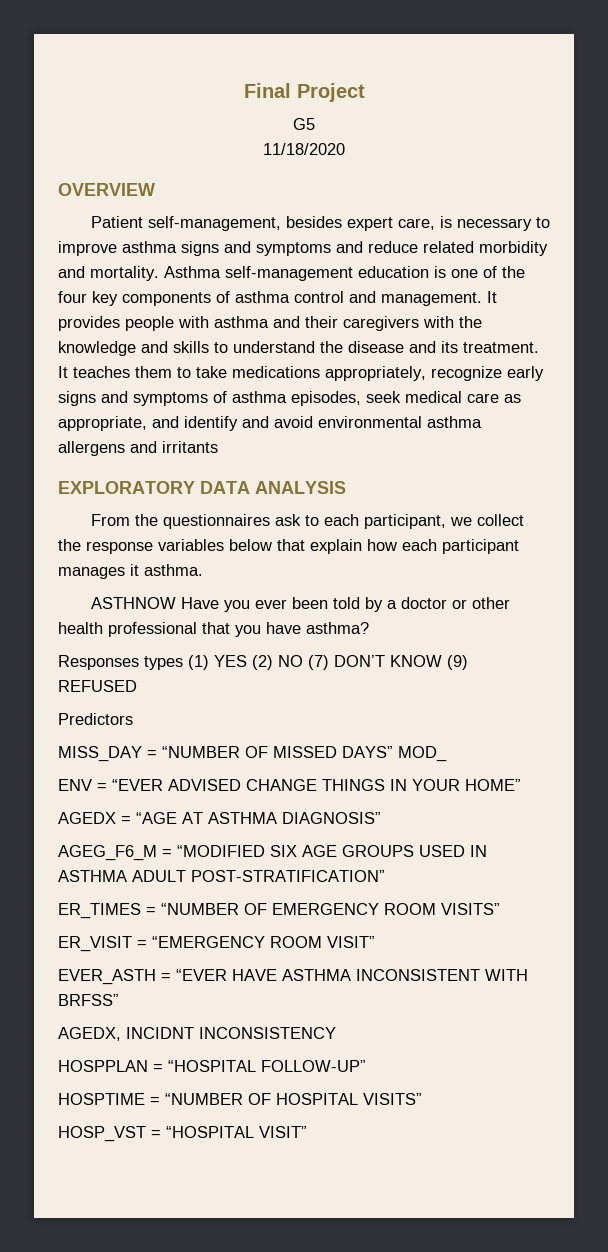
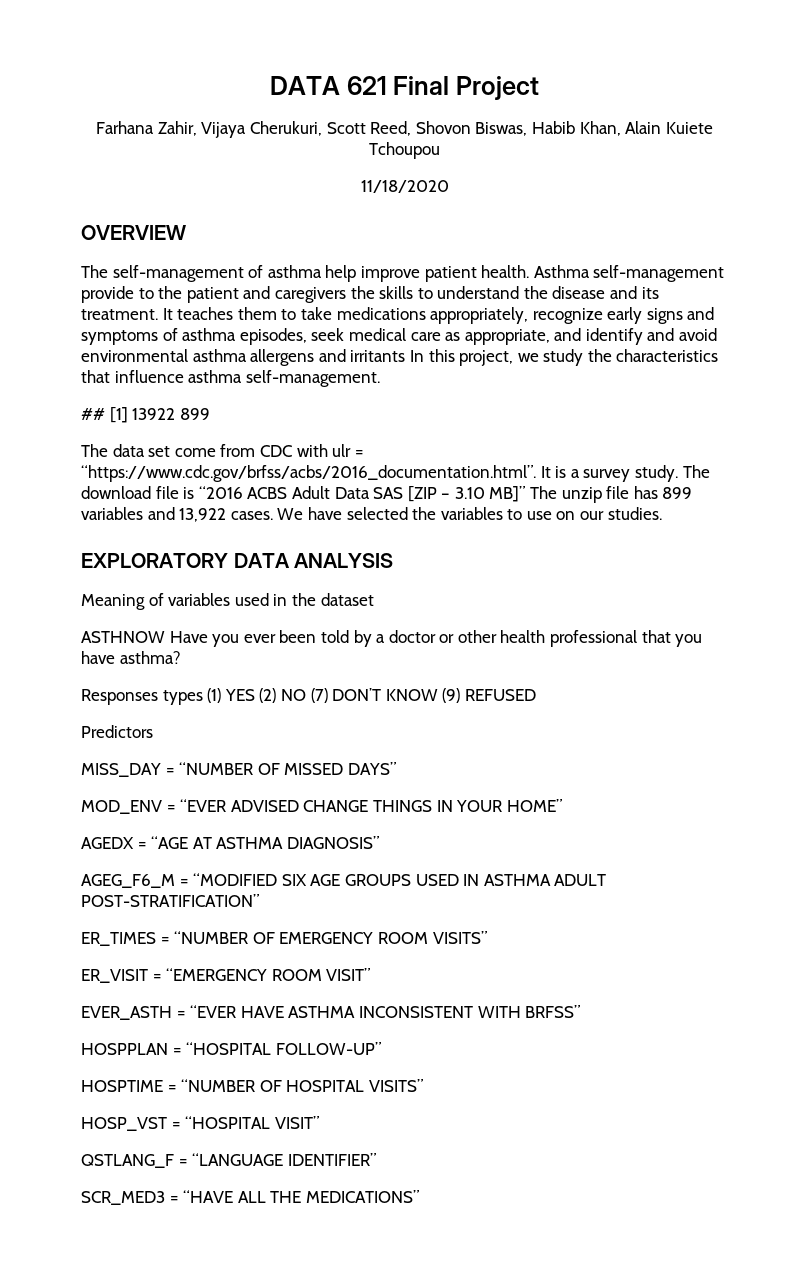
- Final Project
+ DATA 621 Final Project
- G5
+ Farhana Zahir, Vijaya Cherukuri, Scott Reed, Shovon Biswas, Habib Khan, Alain Kuiete Tchoupou
  11/18/2020
  OVERVIEW
- Patient self-management, besides expert care, is necessary to improve asthma signs and symptoms and reduce related morbidity and mortality. Asthma self-management education is one of the four key components of asthma control and management. It provides people with asthma and their caregivers with the knowledge and skills to understand the disease and its treatment.
+ The self-management of asthma help improve patient health. Asthma self-management provide to the patient and caregivers the skills to understand the disease and its treatment.
- It teaches them to take medications appropriately, recognize early signs and symptoms of asthma episodes, seek medical care as appropriate, and identify and avoid environmental asthma allergens and irritants
+ It teaches them to take medications appropriately, recognize early signs and symptoms of asthma episodes, seek medical care as appropriate, and identify and avoid environmental asthma allergens and irritants In this project, we study the characteristics that influence asthma self-management.
+ ## [1] 13922 899
+ The data set come from CDC with ulr = “https://www.cdc.gov/brfss/acbs/2016_documentation.html”. It is a survey study. The download file is “2016 ACBS Adult Data SAS [ZIP – 3.10 MB]” The unzip file has 899 variables and 13,922 cases. We have selected the variables to use on our studies.
  EXPLORATORY DATA ANALYSIS
- From the questionnaires ask to each participant, we collect the response variables below that explain how each participant manages it asthma.
+ Meaning of variables used in the dataset
- MISS_DAY = “NUMBER OF MISSED DAYS” MOD_
- ENV = “EVER ADVISED CHANGE THINGS IN YOUR HOME”
+ MISS_DAY = “NUMBER OF MISSED DAYS”
+ MOD_ENV = “EVER ADVISED CHANGE THINGS IN YOUR HOME”
- AGEDX, INCIDNT INCONSISTENCY
+ QSTLANG_F = “LANGUAGE IDENTIFIER”
+ SCR_MED3 = “HAVE ALL THE MEDICATIONS”

